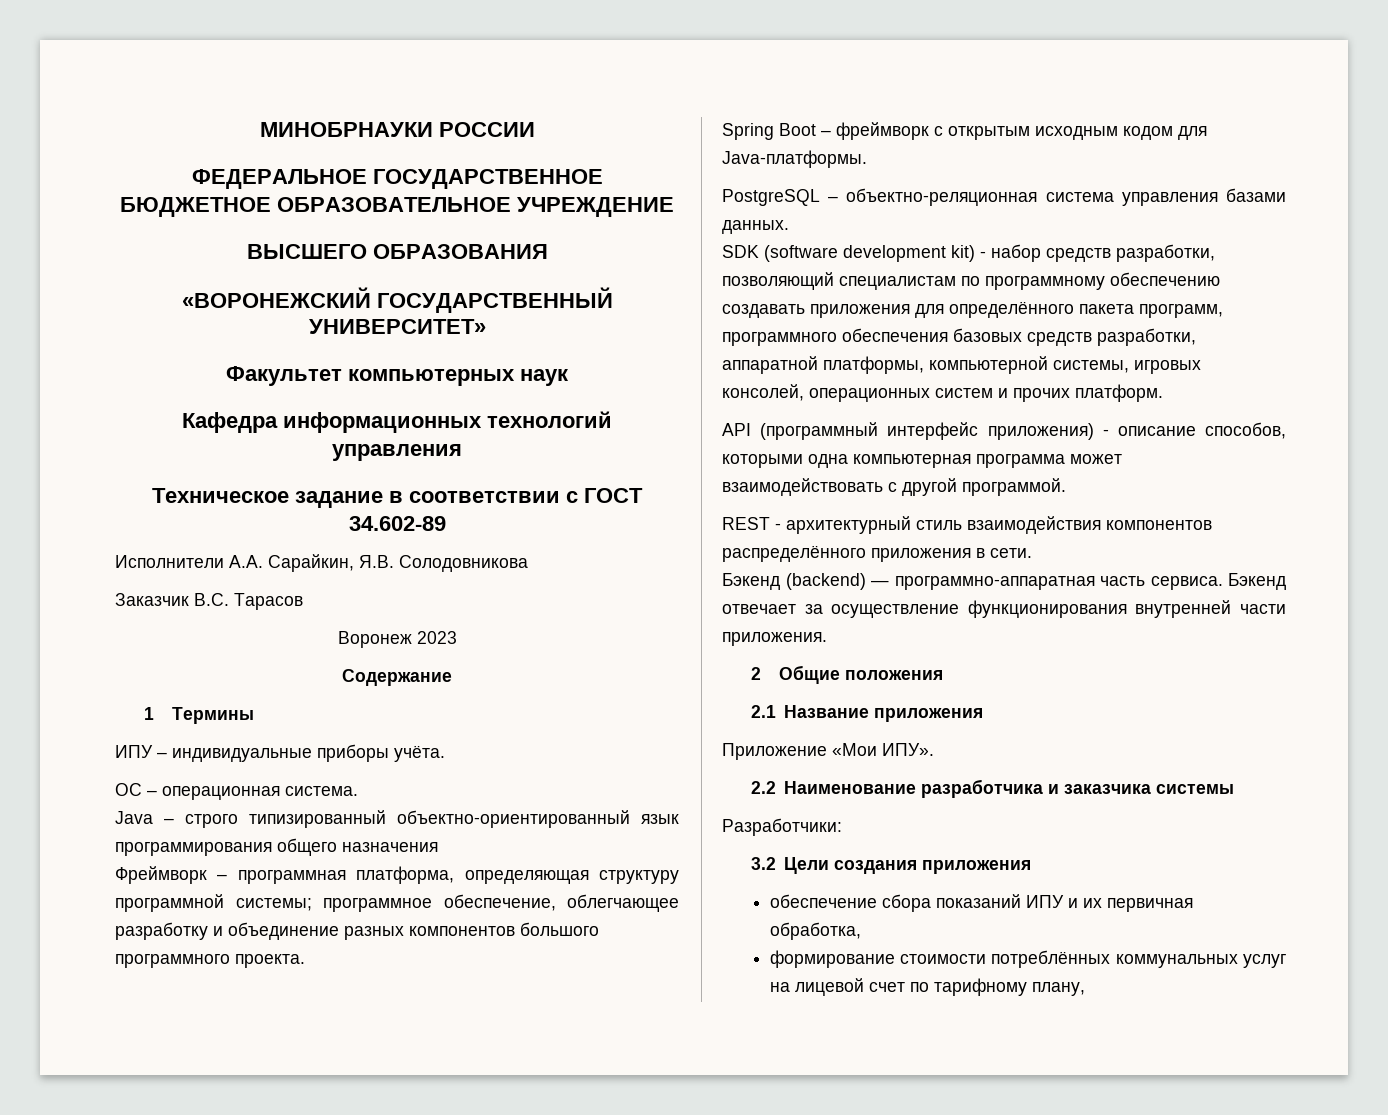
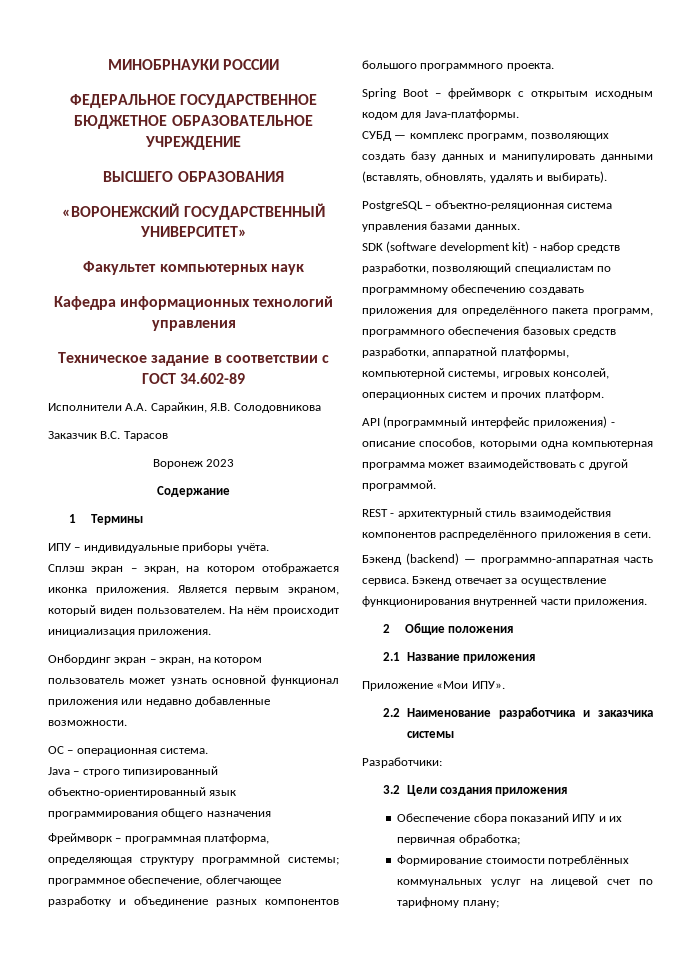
+ Сплэш экран – экран, на котором отображается иконка приложения. Является первым экраном, который виден пользователем. На нём происходит инициализация приложения.
+ Онбординг экран – экран, на котором пользователь может узнать основной функционал приложения или недавно добавленные возможности.
+ СУБД — комплекс программ, позволяющих создать базу данных и манипулировать данными (вставлять, обновлять, удалять и выбирать).
- обеспечение сбора показаний ИПУ и их первичная обработка,
- формирование стоимости потреблённых коммунальных услуг на лицевой счет по тарифному плану,
+ Обеспечение сбора показаний ИПУ и их первичная обработка;
+ Формирование стоимости потреблённых коммунальных услуг на лицевой счет по тарифному плану;

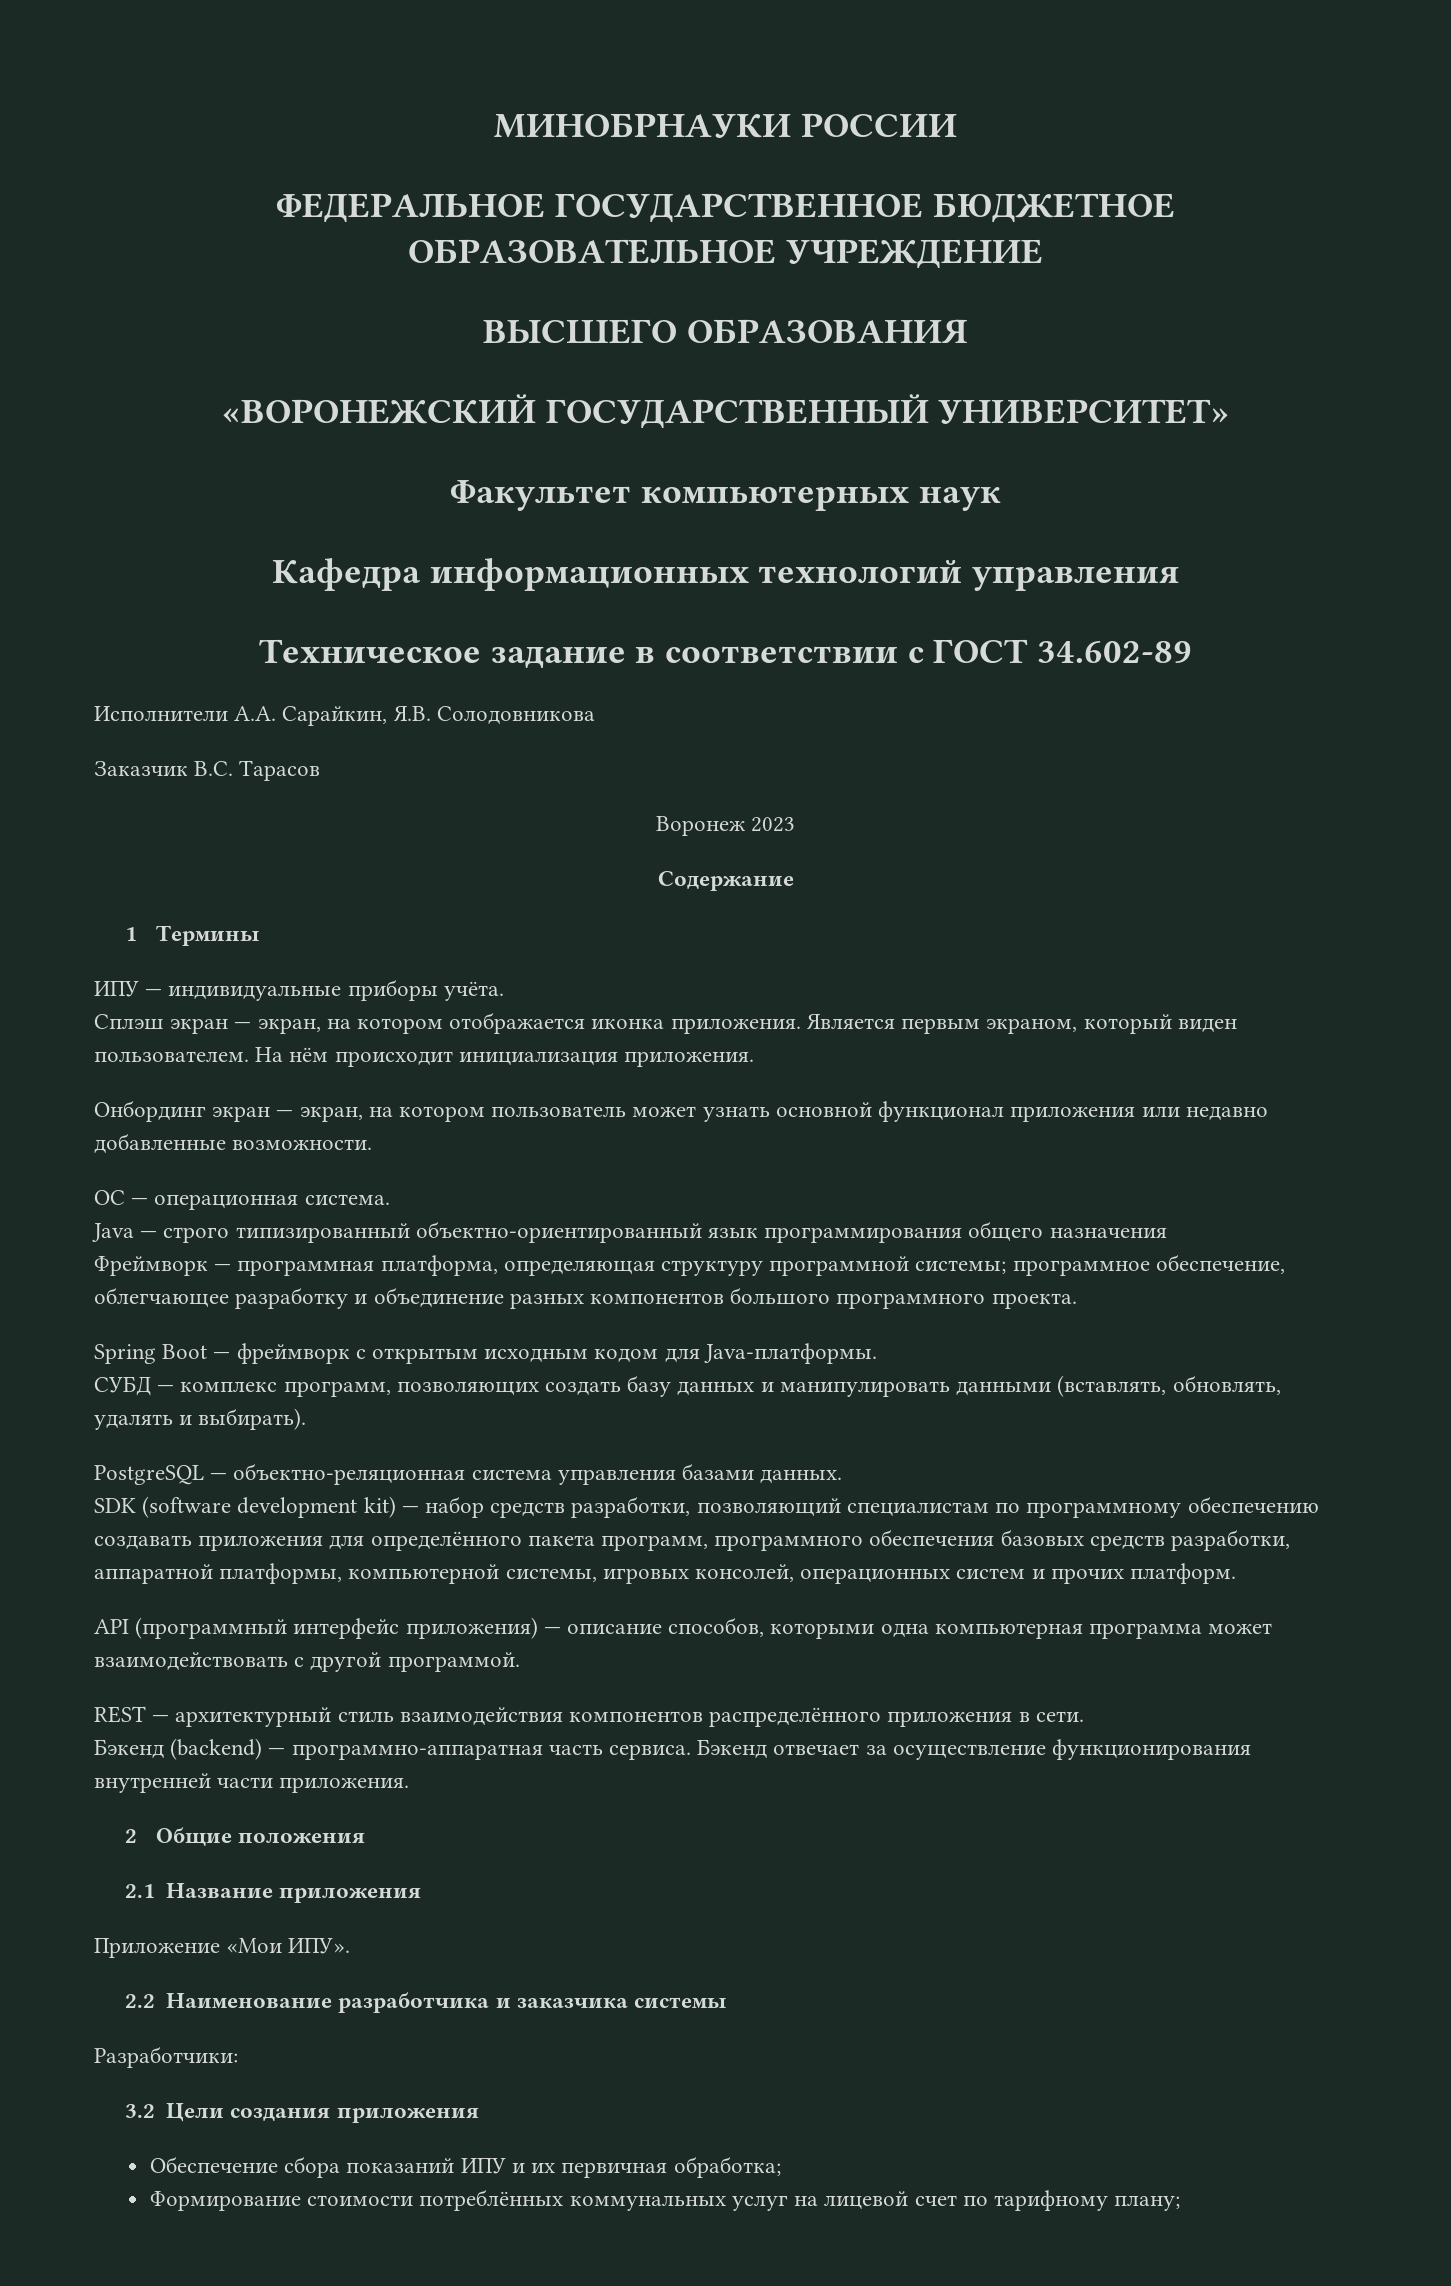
- ИПУ – индивидуальные приборы учёта.
+ ИПУ — индивидуальные приборы учёта.
- Сплэш экран – экран, на котором отображается иконка приложения.
+ Сплэш экран — экран, на котором отображается иконка приложения.
- Онбординг экран – экран, на котором пользователь может узнать основной функционал приложения или недавно добавленные возможности.
+ Онбординг экран — экран, на котором пользователь может узнать основной функционал приложения или недавно добавленные возможности.
- ОС – операционная система.
+ ОС — операционная система.
- Java – строго типизированный объектно-ориентированный язык программирования общего назначения
+ Java — строго типизированный объектно-ориентированный язык программирования общего назначения
- Фреймворк – программная платформа, определяющая структуру программной системы; программное обеспечение, облегчающее разработку и объединение разных компонентов большого программного проекта.
+ Фреймворк — программная платформа, определяющая структуру программной системы; программное обеспечение, облегчающее разработку и объединение разных компонентов большого программного проекта.
- Spring Boot – фреймворк с открытым исходным кодом для Java-платформы.
+ Spring Boot — фреймворк с открытым исходным кодом для Java-платформы.
- PostgreSQL – объектно-реляционная система управления базами данных.
+ PostgreSQL — объектно-реляционная система управления базами данных.
- SDK (software development kit) - набор средств разработки, позволяющий специалистам по программному обеспечению создавать приложения для определённого пакета программ, программного обеспечения базовых средств разработки, аппаратной платформы, компьютерной системы, игровых консолей, операционных систем и прочих платформ.
+ SDK (software development kit) — набор средств разработки, позволяющий специалистам по программному обеспечению создавать приложения для определённого пакета программ, программного обеспечения базовых средств разработки, аппаратной платформы, компьютерной системы, игровых консолей, операционных систем и прочих платформ.
- API (программный интерфейс приложения) - описание способов, которыми одна компьютерная программа может взаимодействовать с другой программой.
+ API (программный интерфейс приложения) — описание способов, которыми одна компьютерная программа может взаимодействовать с другой программой.
- REST - архитектурный стиль взаимодействия компонентов распределённого приложения в сети.
+ REST — архитектурный стиль взаимодействия компонентов распределённого приложения в сети.

